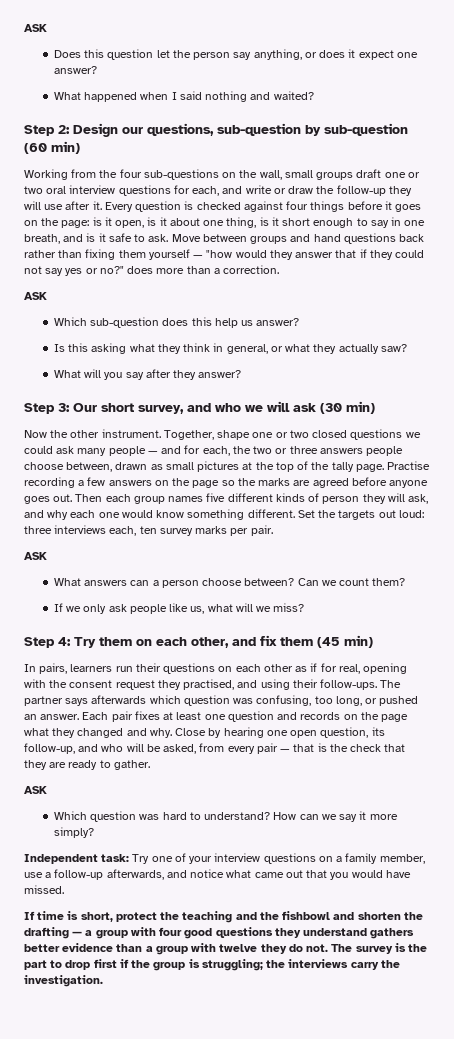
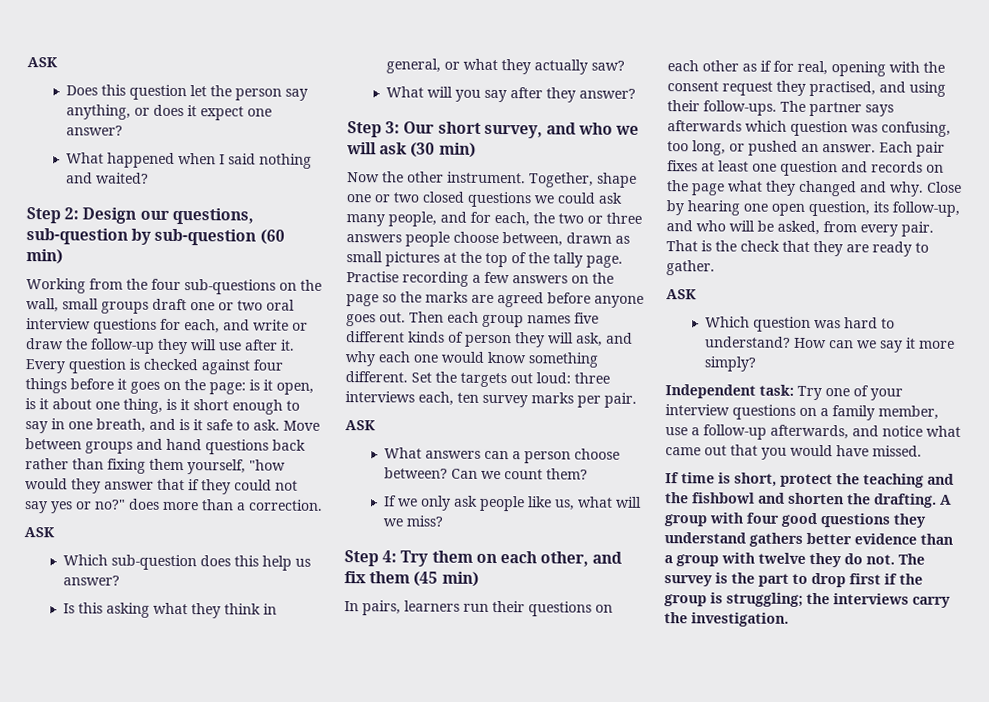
- Move between groups and hand questions back rather than fixing them yourself — "how would they answer that if they could not say yes or no?" does more than a correction.
+ Move between groups and hand questions back rather than fixing them yourself, "how would they answer that if they could not say yes or no?" does more than a correction.
- Together, shape one or two closed questions we could ask many people — and for each, the two or three answers people choose between, drawn as small pictures at the top of the tally page.
+ Together, shape one or two closed questions we could ask many people, and for each, the two or three answers people choose between, drawn as small pictures at the top of the tally page.
- Close by hearing one open question, its follow-up, and who will be asked, from every pair — that is the check that they are ready to gather.
+ Close by hearing one open question, its follow-up, and who will be asked, from every pair. That is the check that they are ready to gather.
- If time is short, protect the teaching and the fishbowl and shorten the drafting — a group with four good questions they understand gathers better evidence than a group with twelve they do not.
+ If time is short, protect the teaching and the fishbowl and shorten the drafting. A group with four good questions they understand gathers better evidence than a group with twelve they do not.

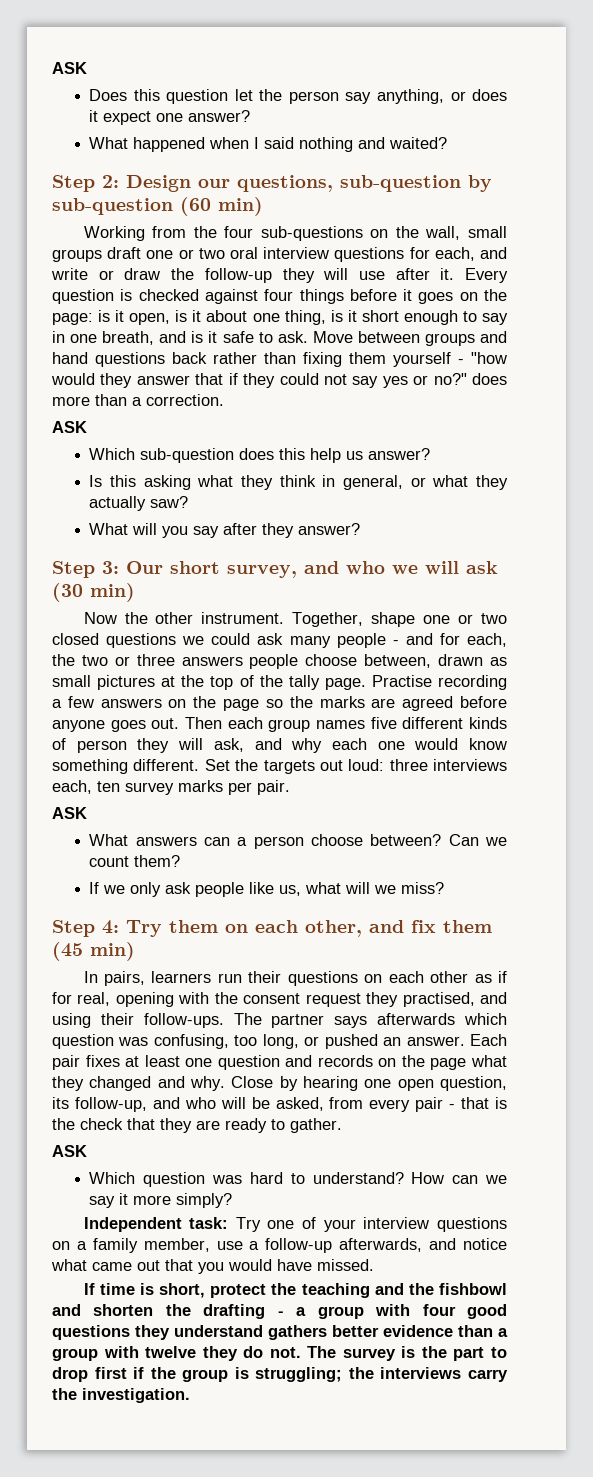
- Move between groups and hand questions back rather than fixing them yourself, "how would they answer that if they could not say yes or no?" does more than a correction.
+ Move between groups and hand questions back rather than fixing them yourself - "how would they answer that if they could not say yes or no?" does more than a correction.
- Together, shape one or two closed questions we could ask many people, and for each, the two or three answers people choose between, drawn as small pictures at the top of the tally page.
+ Together, shape one or two closed questions we could ask many people - and for each, the two or three answers people choose between, drawn as small pictures at the top of the tally page.
- Close by hearing one open question, its follow-up, and who will be asked, from every pair. That is the check that they are ready to gather.
+ Close by hearing one open question, its follow-up, and who will be asked, from every pair - that is the check that they are ready to gather.
- If time is short, protect the teaching and the fishbowl and shorten the drafting. A group with four good questions they understand gathers better evidence than a group with twelve they do not.
+ If time is short, protect the teaching and the fishbowl and shorten the drafting - a group with four good questions they understand gathers better evidence than a group with twelve they do not.

